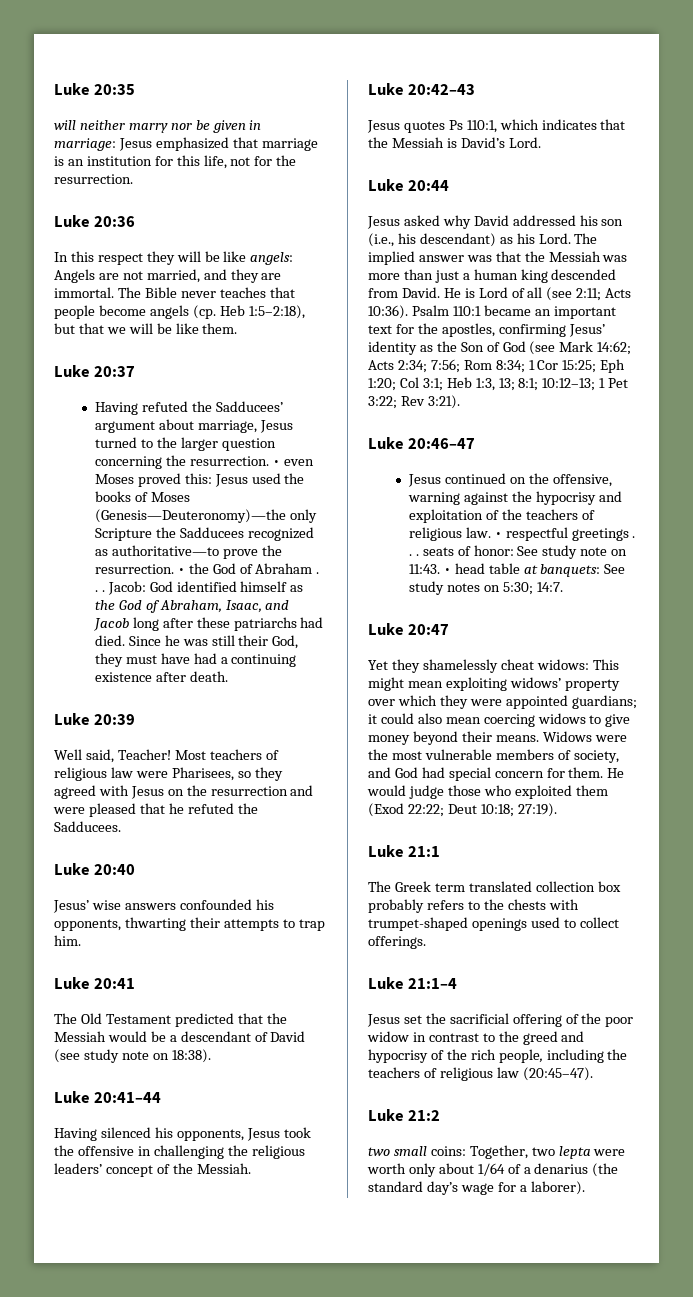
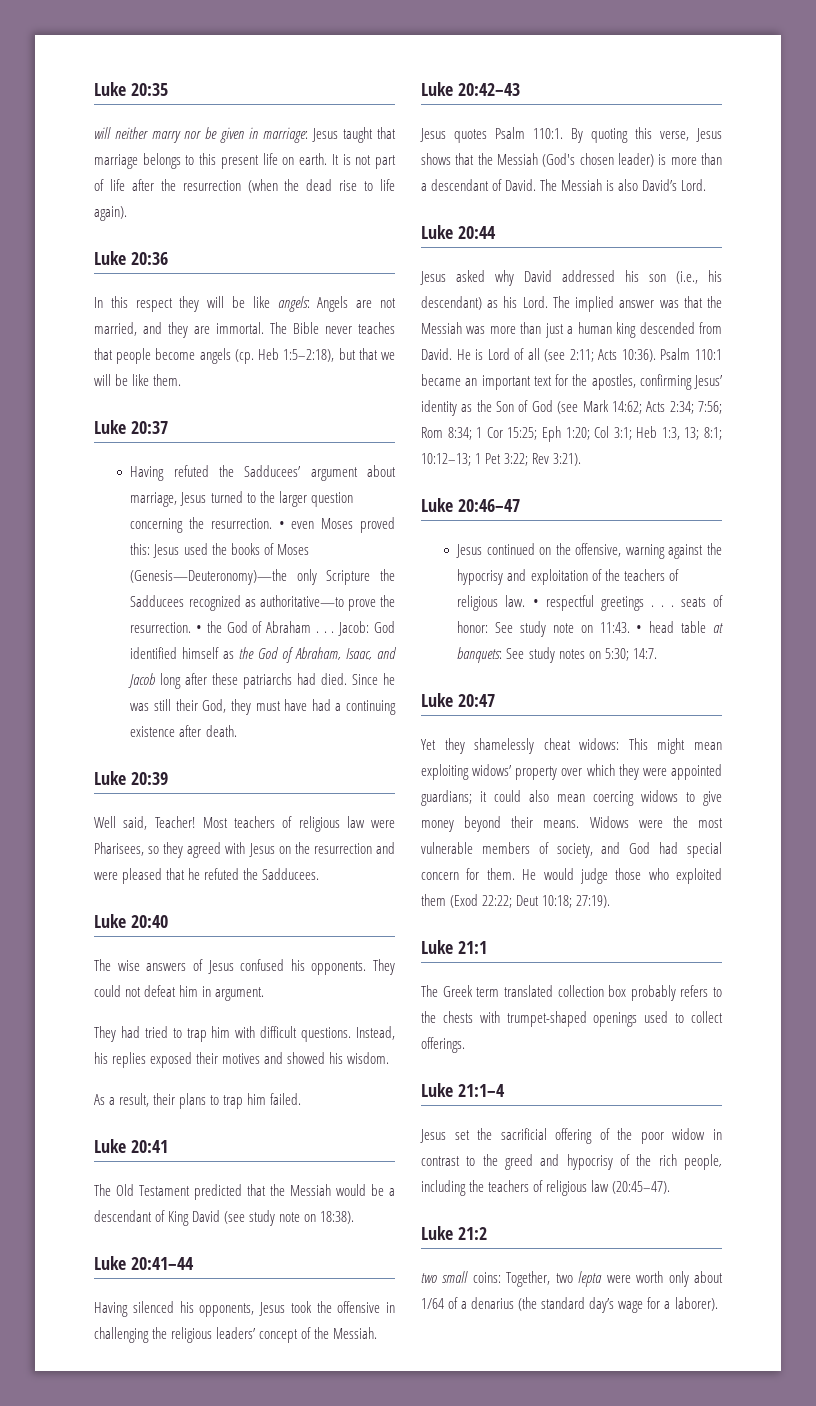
- will neither marry nor be given in marriage: Jesus emphasized that marriage is an institution for this life, not for the resurrection.
+ will neither marry nor be given in marriage: Jesus taught that marriage belongs to this present life on earth. It is not part of life after the resurrection (when the dead rise to life again).
- Jesus’ wise answers confounded his opponents, thwarting their attempts to trap him.
+ The wise answers of Jesus confused his opponents. They could not defeat him in argument.
+ They had tried to trap him with difficult questions. Instead, his replies exposed their motives and showed his wisdom.
+ As a result, their plans to trap him failed.
- The Old Testament predicted that the Messiah would be a descendant of David (see study note on 18:38).
+ The Old Testament predicted that the Messiah would be a descendant of King David (see study note on 18:38).
- Jesus quotes Ps 110:1, which indicates that the Messiah is David’s Lord.
+ Jesus quotes Psalm 110:1. By quoting this verse, Jesus shows that the Messiah (God's chosen leader) is more than a descendant of David. The Messiah is also David’s Lord.

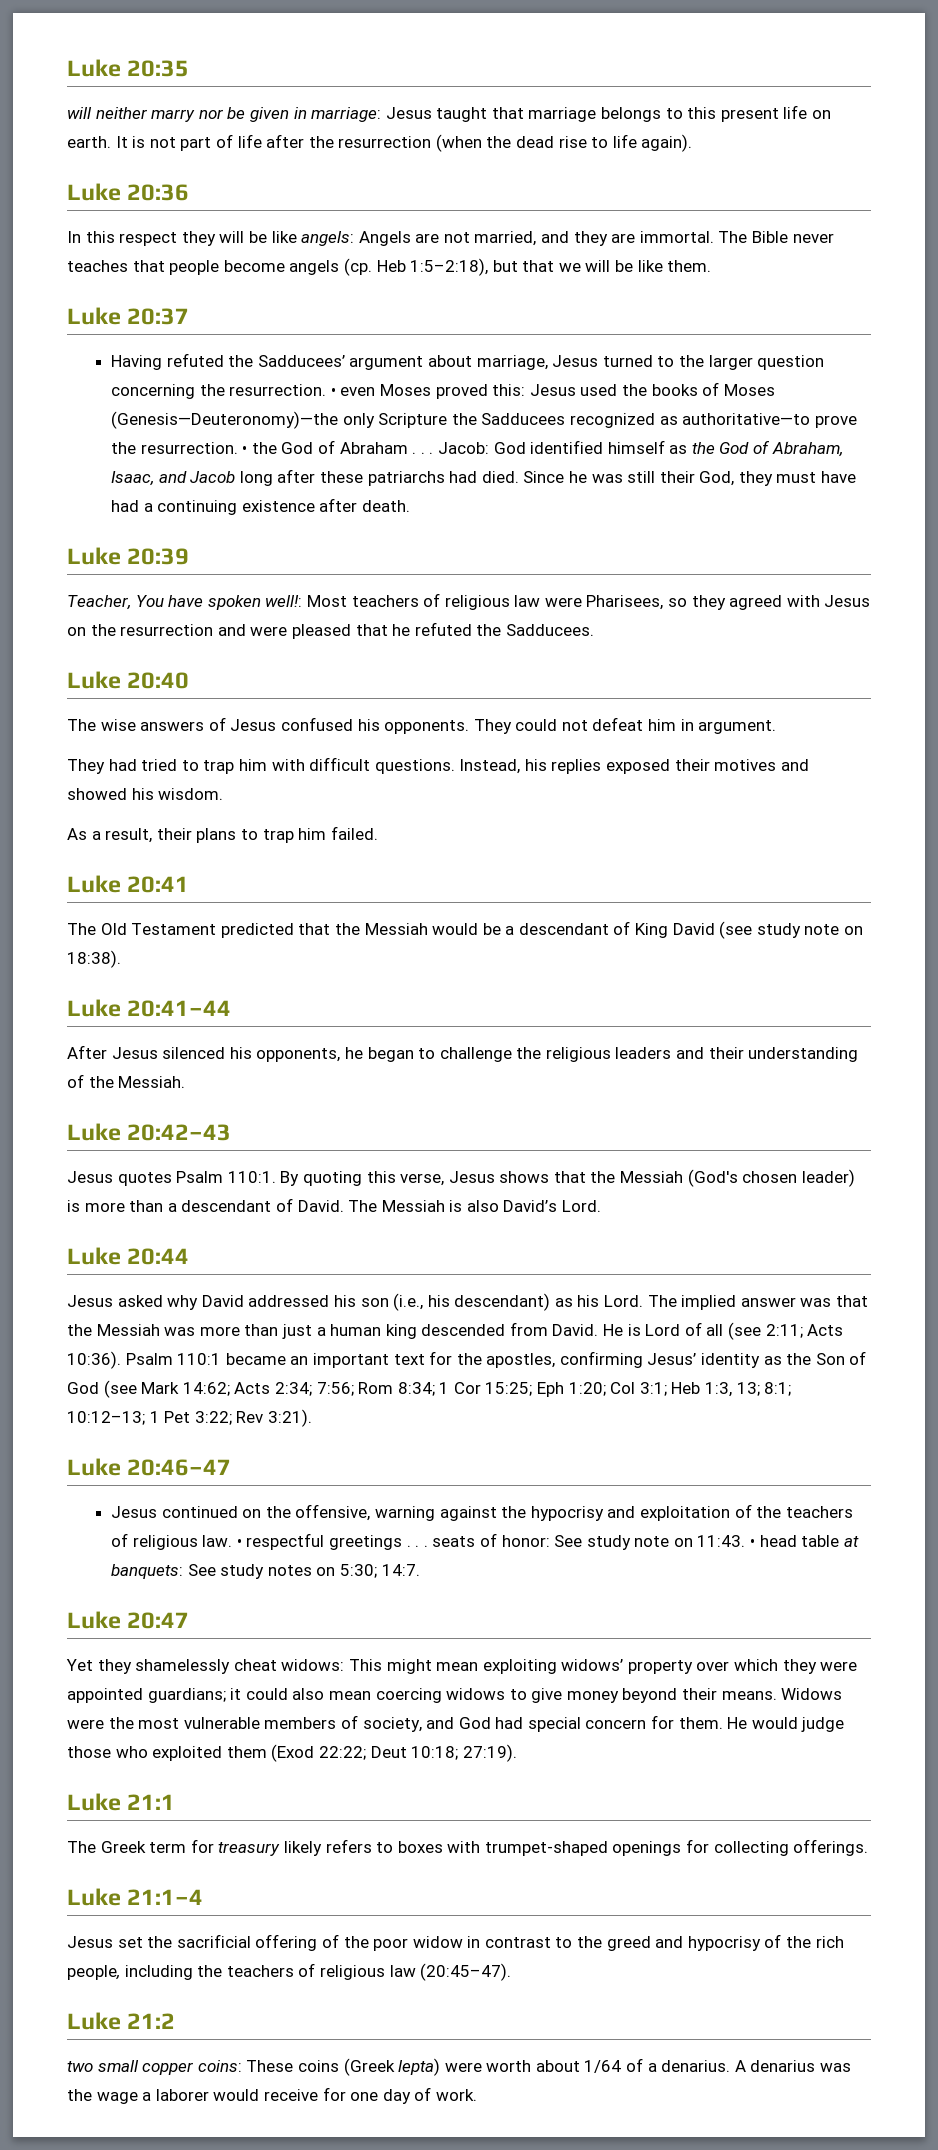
- Well said, Teacher! Most teachers of religious law were Pharisees, so they agreed with Jesus on the resurrection and were pleased that he refuted the Sadducees.
+ Teacher, You have spoken well!: Most teachers of religious law were Pharisees, so they agreed with Jesus on the resurrection and were pleased that he refuted the Sadducees.
- Having silenced his opponents, Jesus took the offensive in challenging the religious leaders’ concept of the Messiah.
+ After Jesus silenced his opponents, he began to challenge the religious leaders and their understanding of the Messiah.
- The Greek term translated collection box probably refers to the chests with trumpet-shaped openings used to collect offerings.
+ The Greek term for treasury likely refers to boxes with trumpet-shaped openings for collecting offerings.
- two small coins: Together, two lepta were worth only about 1/64 of a denarius (the standard day’s wage for a laborer).
+ two small copper coins: These coins (Greek lepta) were worth about 1/64 of a denarius. A denarius was the wage a laborer would receive for one day of work.

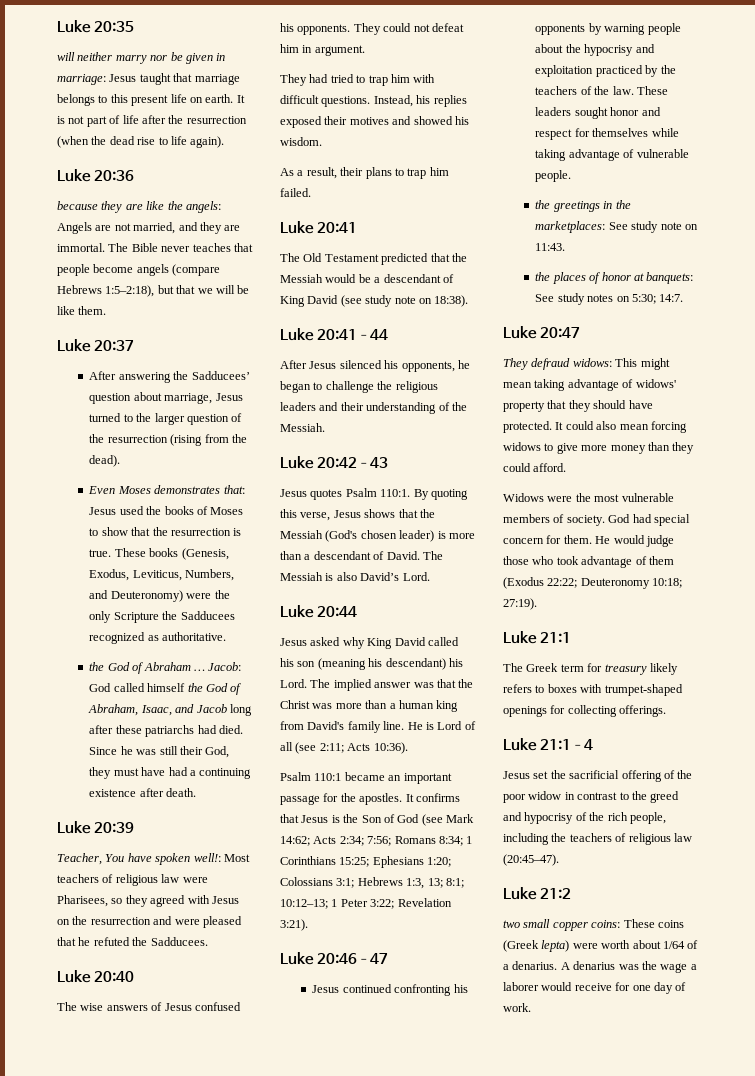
- In this respect they will be like angels: Angels are not married, and they are immortal.
+ because they are like the angels: Angels are not married, and they are immortal.
- The Bible never teaches that people become angels (cp. Heb 1:5–2:18), but that we will be like them.
+ The Bible never teaches that people become angels (compare Hebrews 1:5–2:18), but that we will be like them.
- Having refuted the Sadducees’ argument about marriage, Jesus turned to the larger question concerning the resurrection. • even Moses proved this: Jesus used the books of Moses (Genesis—Deuteronomy)—the only Scripture the Sadducees recognized as authoritative—to prove the resurrection. • the God of Abraham . . . Jacob: God identified himself as the God of Abraham, Isaac, and Jacob long after these patriarchs had died.
+ After answering the Sadducees’ question about marriage, Jesus turned to the larger question of the resurrection (rising from the dead).
+ Even Moses demonstrates that: Jesus used the books of Moses to show that the resurrection is true. These books (Genesis, Exodus, Leviticus, Numbers, and Deuteronomy) were the only Scripture the Sadducees recognized as authoritative.
+ the God of Abraham … Jacob: God called himself the God of Abraham, Isaac, and Jacob long after these patriarchs had died.
- Jesus asked why David addressed his son (i.e., his descendant) as his Lord.
+ Jesus asked why King David called his son (meaning his descendant) his Lord.
- The implied answer was that the Messiah was more than just a human king descended from David.
+ The implied answer was that the Christ was more than a human king from David's family line.
- He is Lord of all (see 2:11; Acts 10:36). Psalm 110:1 became an important text for the apostles, confirming Jesus’ identity as the Son of God (see Mark 14:62; Acts 2:34; 7:56; Rom 8:34; 1 Cor 15:25; Eph 1:20; Col 3:1; Heb 1:3, 13; 8:1; 10:12–13; 1 Pet 3:22; Rev 3:21).
+ He is Lord of all (see 2:11; Acts 10:36).
+ Psalm 110:1 became an important passage for the apostles. It confirms that Jesus is the Son of God (see Mark 14:62; Acts 2:34; 7:56; Romans 8:34; 1 Corinthians 15:25; Ephesians 1:20; Colossians 3:1; Hebrews 1:3, 13; 8:1; 10:12–13; 1 Peter 3:22; Revelation 3:21).
- Jesus continued on the offensive, warning against the hypocrisy and exploitation of the teachers of religious law. • respectful greetings . . . seats of honor: See study note on 11:43. • head table at banquets: See study notes on 5:30; 14:7.
+ Jesus continued confronting his opponents by warning people about the hypocrisy and exploitation practiced by the teachers of the law. These leaders sought honor and respect for themselves while taking advantage of vulnerable people.
+ the greetings in the marketplaces: See study note on 11:43.
+ the places of honor at banquets: See study notes on 5:30; 14:7.
- Yet they shamelessly cheat widows: This might mean exploiting widows’ property over which they were appointed guardians; it could also mean coercing widows to give money beyond their means. Widows were the most vulnerable members of society, and God had special concern for them.
+ They defraud widows: This might mean taking advantage of widows' property that they should have protected. It could also mean forcing widows to give more money than they could afford.
+ Widows were the most vulnerable members of society. God had special concern for them.
- He would judge those who exploited them (Exod 22:22; Deut 10:18; 27:19).
+ He would judge those who took advantage of them (Exodus 22:22; Deuteronomy 10:18; 27:19).

